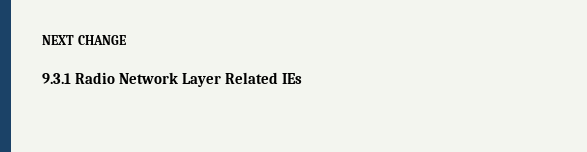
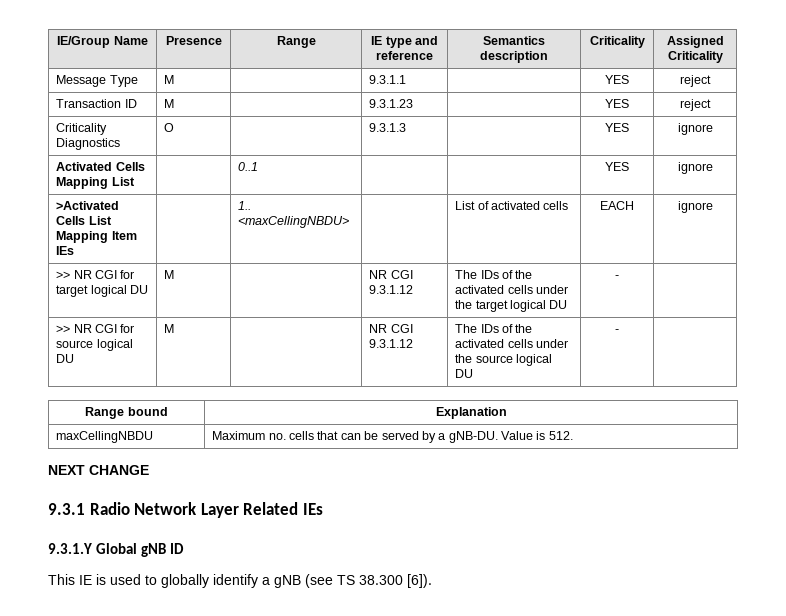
+ IE/Group Name | Presence | Range | IE type and reference | Semantics description | Criticality | Assigned Criticality
+ Message Type | M | | 9.3.1.1 | | YES | reject
+ Transaction ID | M | | 9.3.1.23 | | YES | reject
+ Criticality Diagnostics | O | | 9.3.1.3 | | YES | ignore
+ Activated Cells Mapping List | | 0..1 | | | YES | ignore
+ >Activated Cells List Mapping Item IEs | | 1.. <maxCellingNBDU> | | List of activated cells | EACH | ignore
+ >> NR CGI for target logical DU | M | | NR CGI 9.3.1.12 | The IDs of the activated cells under the target logical DU | - |
+ >> NR CGI for source logical DU | M | | NR CGI 9.3.1.12 | The IDs of the activated cells under the source logical DU | - |
+ Range bound | Explanation
+ maxCellingNBDU | Maximum no. cells that can be served by a gNB-DU. Value is 512.
+ 9.3.1.Y Global gNB ID
+ This IE is used to globally identify a gNB (see TS 38.300 [6]).

